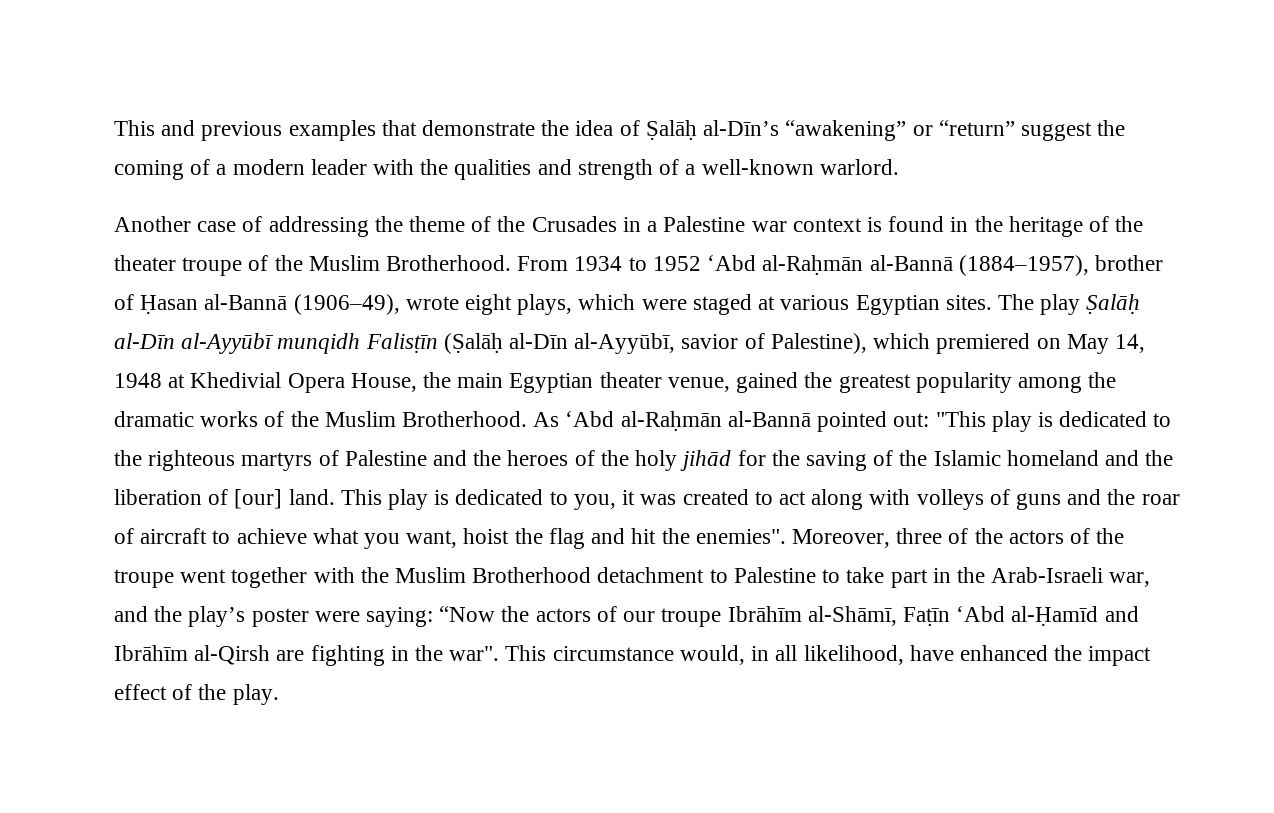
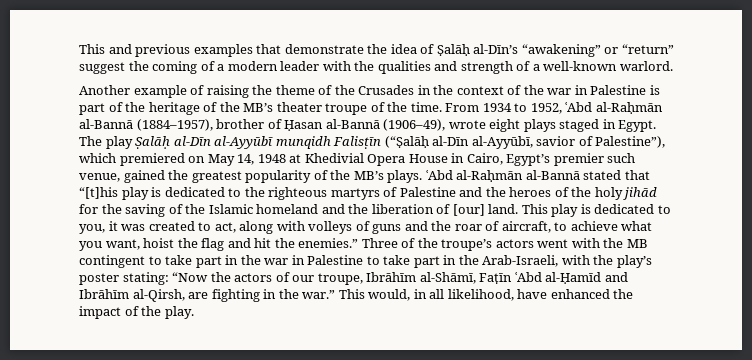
- Another case of addressing the theme of the Crusades in a Palestine war context is found in the heritage of the theater troupe of the Muslim Brotherhood.
+ Another example of raising the theme of the Crusades in the context of the war in Palestine is part of the heritage of the MB’s theater troupe of the time.
- From 1934 to 1952 ‘Abd al-Raḥmān al-Bannā (1884–1957), brother of Ḥasan al-Bannā (1906–49), wrote eight plays, which were staged at various Egyptian sites.
+ From 1934 to 1952, ʿAbd al-Raḥmān al-Bannā (1884–1957), brother of Ḥasan al-Bannā (1906–49), wrote eight plays staged in Egypt.
- The play Ṣalāḥ al-Dīn al-Ayyūbī munqidh Falisṭīn (Ṣalāḥ al-Dīn al-Ayyūbī, savior of Palestine), which premiered on May 14, 1948 at Khedivial Opera House, the main Egyptian theater venue, gained the greatest popularity among the dramatic works of the Muslim Brotherhood. As ‘Abd al-Raḥmān al-Bannā pointed out: "This play is dedicated to the righteous martyrs of Palestine and the heroes of the holy jihād for the saving of the Islamic homeland and the liberation of [our] land.
+ The play Ṣalāḥ al-Dīn al-Ayyūbī munqidh Falisṭīn (“Ṣalāḥ al-Dīn al-Ayyūbī, savior of Palestine”), which premiered on May 14, 1948 at Khedivial Opera House in Cairo, Egypt’s premier such venue, gained the greatest popularity of the MB’s plays. ʿAbd al-Raḥmān al-Bannā stated that “[t]his play is dedicated to the righteous martyrs of Palestine and the heroes of the holy jihād for the saving of the Islamic homeland and the liberation of [our] land.
- This play is dedicated to you, it was created to act along with volleys of guns and the roar of aircraft to achieve what you want, hoist the flag and hit the enemies". Moreover, three of the actors of the troupe went together with the Muslim Brotherhood detachment to Palestine to take part in the Arab-Israeli war, and the play’s poster were saying:
+ This play is dedicated to you, it was created to act, along with volleys of guns and the roar of aircraft, to achieve what you want, hoist the flag and hit the enemies.” Three of the troupe’s actors went with the MB contingent to take part in the war in Palestine to take part in the Arab-Israeli, with the play’s poster stating:
- “Now the actors of our troupe Ibrāhīm al-Shāmī, Faṭīn ‘Abd al-Ḥamīd and Ibrāhīm al-Qirsh are fighting in the war". This circumstance would, in all likelihood, have enhanced the impact effect of the play.
+ “Now the actors of our troupe, Ibrāhīm al-Shāmī, Faṭīn ʿAbd al-Ḥamīd and Ibrāhīm al-Qirsh, are fighting in the war.” This would, in all likelihood, have enhanced the impact of the play.

